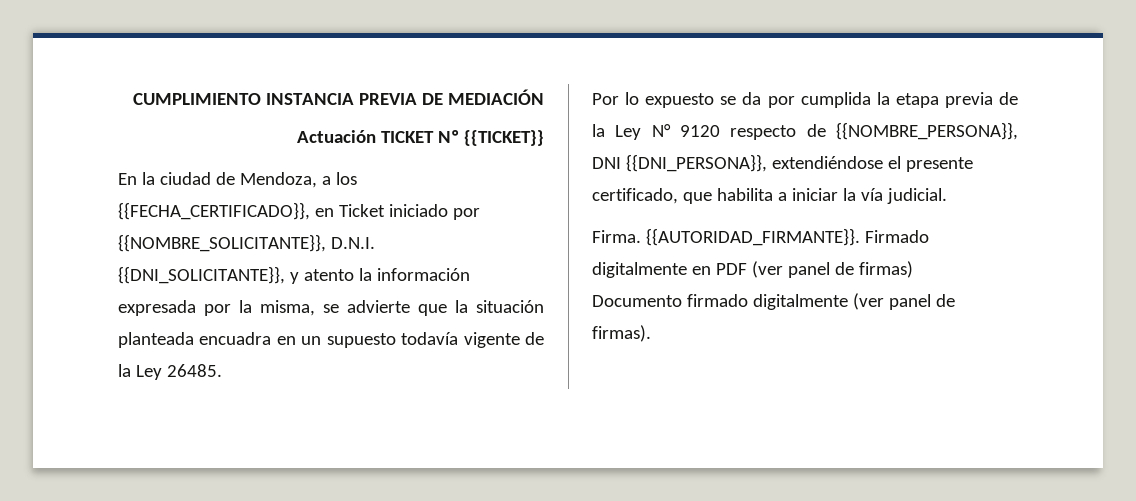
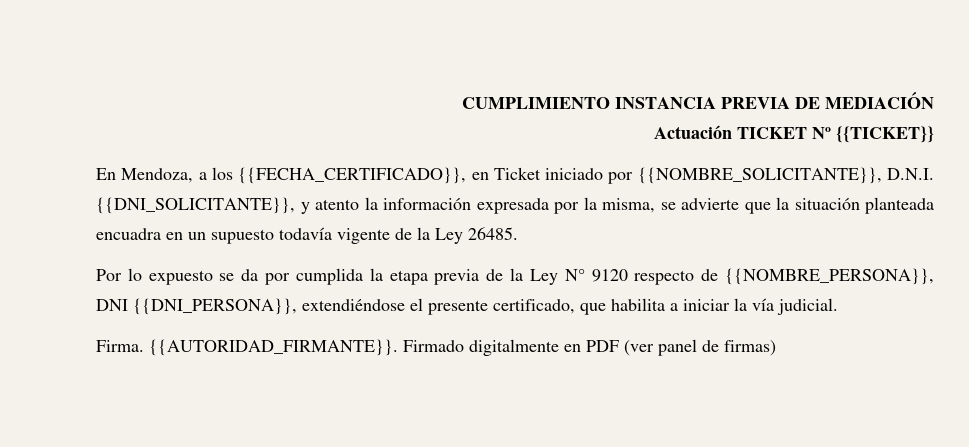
- En la ciudad de Mendoza, a los {{FECHA_CERTIFICADO}}, en Ticket iniciado por {{NOMBRE_SOLICITANTE}}, D.N.I. {{DNI_SOLICITANTE}}, y atento la información expresada por la misma, se advierte que la situación planteada encuadra en un supuesto todavía vigente de la Ley 26485.
+ En Mendoza, a los {{FECHA_CERTIFICADO}}, en Ticket iniciado por {{NOMBRE_SOLICITANTE}}, D.N.I. {{DNI_SOLICITANTE}}, y atento la información expresada por la misma, se advierte que la situación planteada encuadra en un supuesto todavía vigente de la Ley 26485.
- Documento firmado digitalmente (ver panel de firmas).

